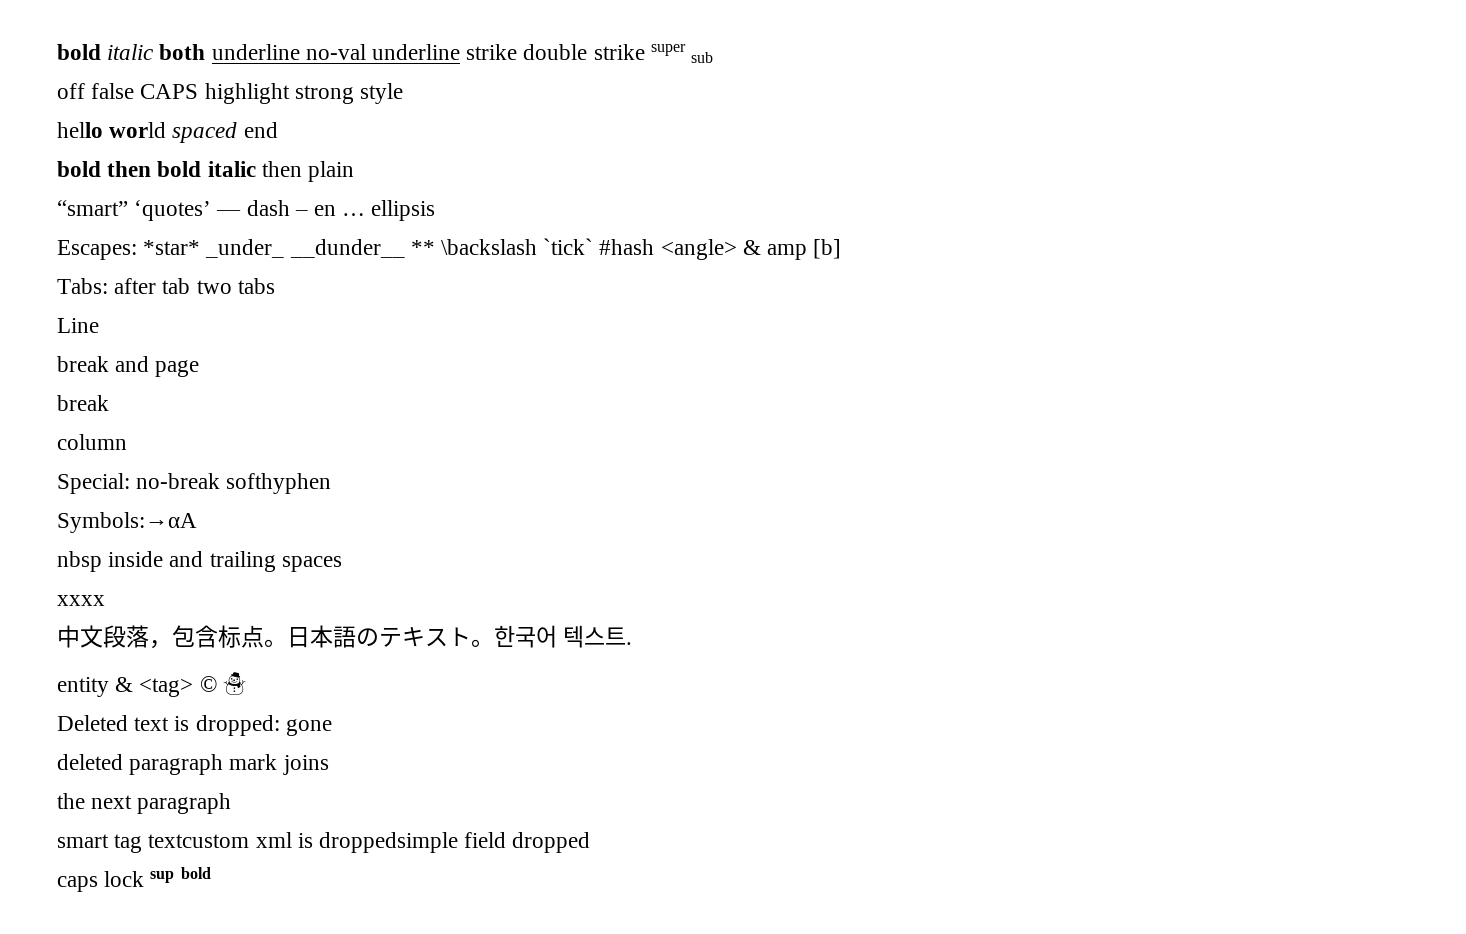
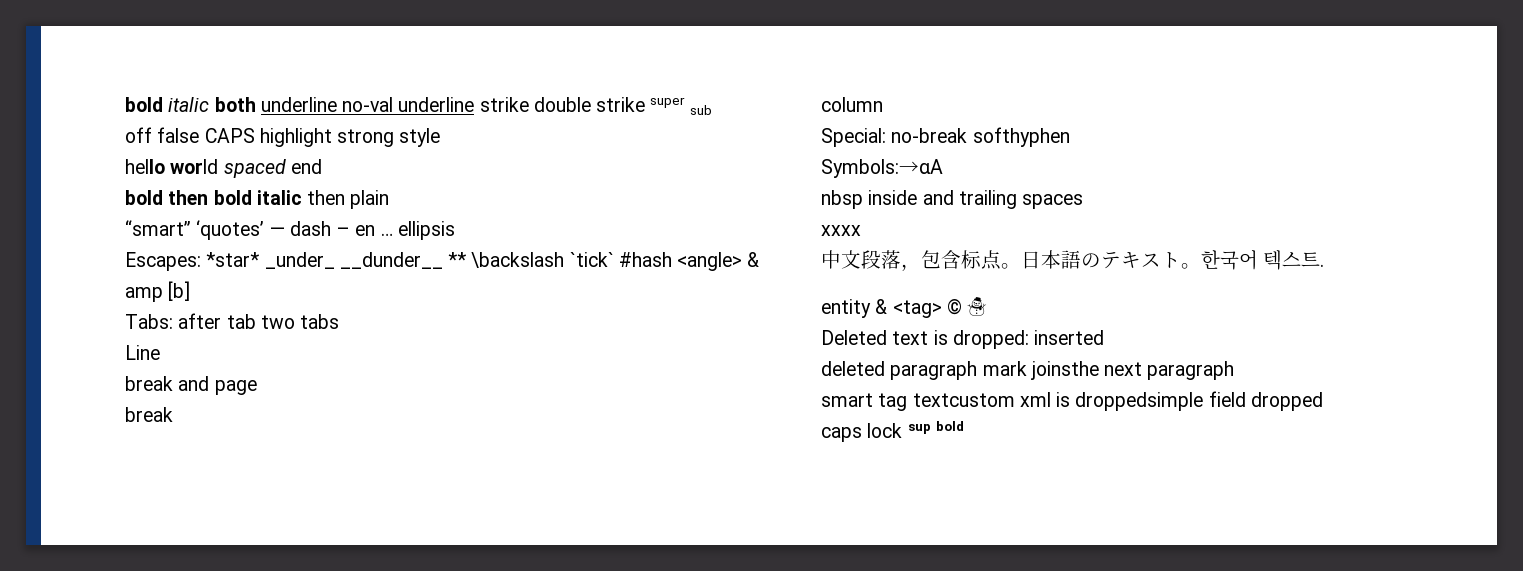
- Deleted text is dropped: gone
+ Deleted text is dropped: inserted
- deleted paragraph mark joins
- the next paragraph
+ deleted paragraph mark joinsthe next paragraph

